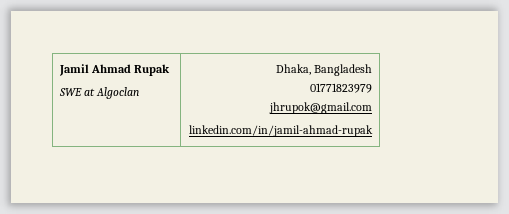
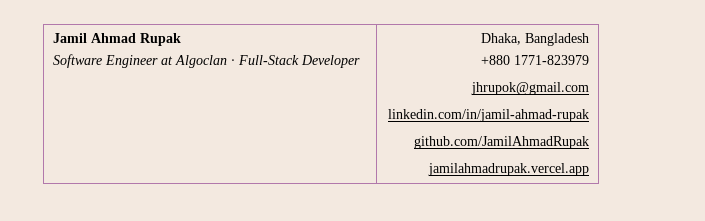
  Jamil Ahmad Rupak
- SWE at Algoclan | Dhaka, Bangladesh
- 01771823979
+ Software Engineer at Algoclan · Full-Stack Developer | Dhaka, Bangladesh
+ +880 1771-823979
  jhrupok@gmail.com
  linkedin.com/in/jamil-ahmad-rupak
+ github.com/JamilAhmadRupak
+ jamilahmadrupak.vercel.app

